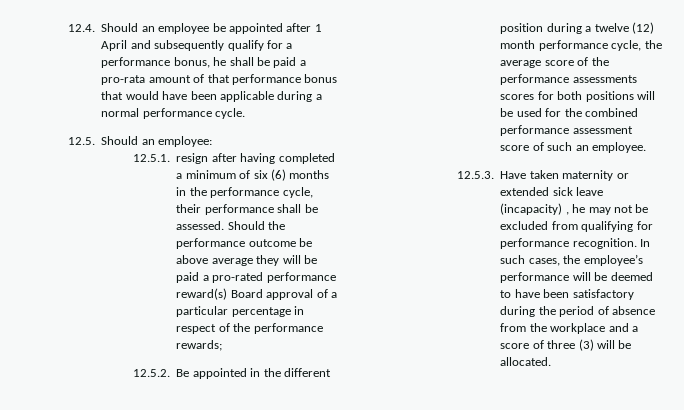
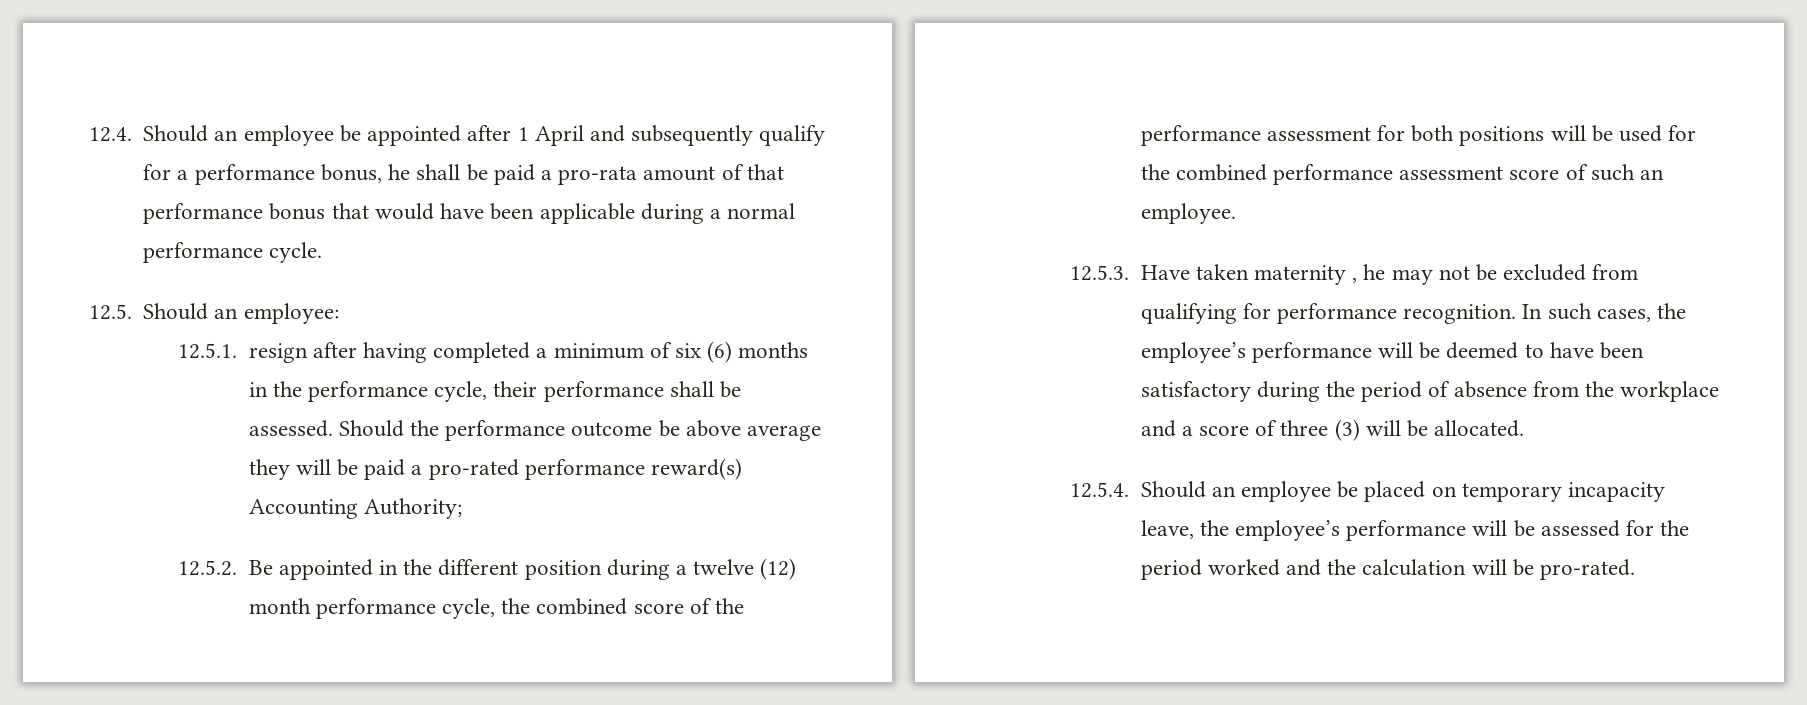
- Should the performance outcome be above average they will be paid a pro-rated performance reward(s) Board approval of a particular percentage in respect of the performance rewards;
+ Should the performance outcome be above average they will be paid a pro-rated performance reward(s) Accounting Authority;
- 12.5.2. Be appointed in the different position during a twelve (12) month performance cycle, the average score of the performance assessments scores for both positions will be used for the combined performance assessment score of such an employee.
+ 12.5.2. Be appointed in the different position during a twelve (12) month performance cycle, the combined score of the performance assessment for both positions will be used for the combined performance assessment score of such an employee.
- 12.5.3. Have taken maternity or extended sick leave (incapacity) , he may not be excluded from qualifying for performance recognition.
+ 12.5.3. Have taken maternity , he may not be excluded from qualifying for performance recognition.
+ 12.5.4. Should an employee be placed on temporary incapacity leave, the employee’s performance will be assessed for the period worked and the calculation will be pro-rated.

